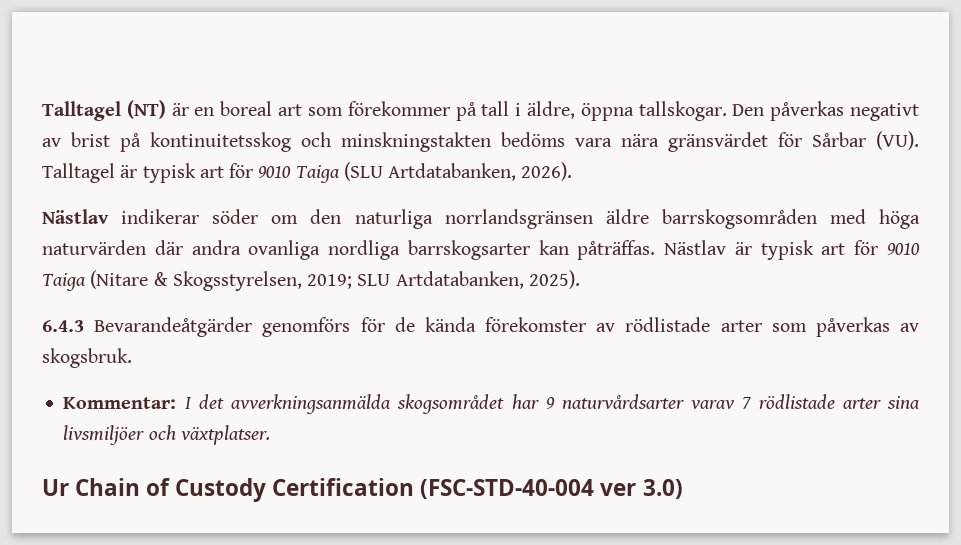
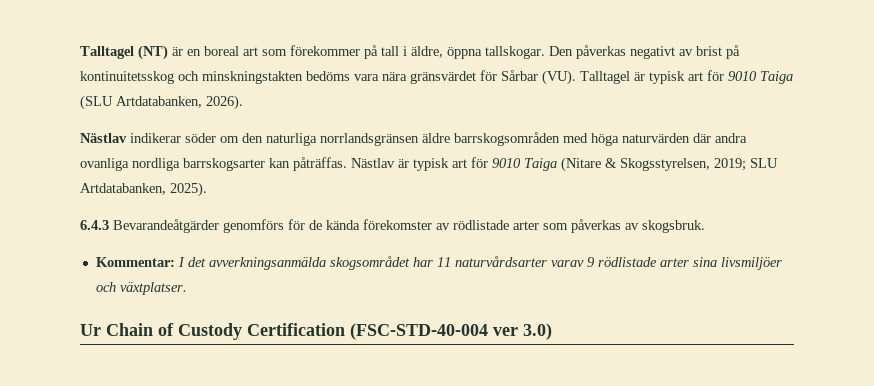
- Kommentar: I det avverkningsanmälda skogsområdet har 9 naturvårdsarter varav 7 rödlistade arter sina livsmiljöer och växtplatser.
+ Kommentar: I det avverkningsanmälda skogsområdet har 11 naturvårdsarter varav 9 rödlistade arter sina livsmiljöer och växtplatser.

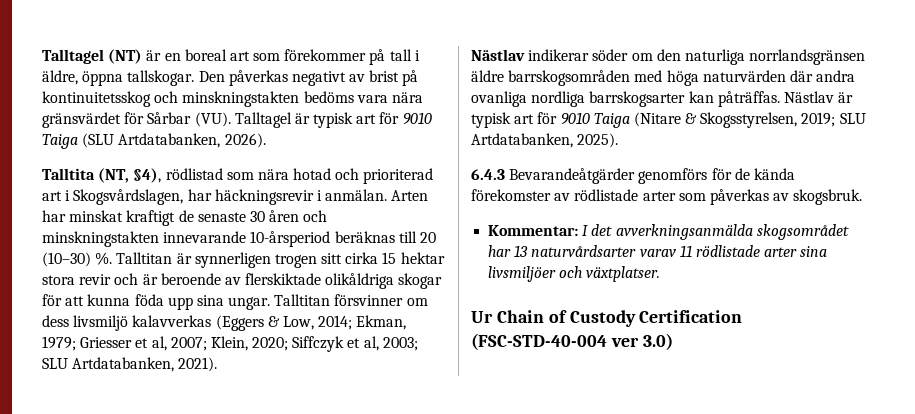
+ Talltita (NT, §4), rödlistad som nära hotad och prioriterad art i Skogsvårdslagen, har häckningsrevir i anmälan. Arten har minskat kraftigt de senaste 30 åren och minskningstakten innevarande 10-årsperiod beräknas till 20 (10–30) %. Talltitan är synnerligen trogen sitt cirka 15 hektar stora revir och är beroende av flerskiktade olikåldriga skogar för att kunna föda upp sina ungar. Talltitan försvinner om dess livsmiljö kalavverkas (Eggers & Low, 2014; Ekman, 1979; Griesser et al, 2007; Klein, 2020; Siffczyk et al, 2003; SLU Artdatabanken, 2021).
- Kommentar: I det avverkningsanmälda skogsområdet har 11 naturvårdsarter varav 9 rödlistade arter sina livsmiljöer och växtplatser.
+ Kommentar: I det avverkningsanmälda skogsområdet har 13 naturvårdsarter varav 11 rödlistade arter sina livsmiljöer och växtplatser.

